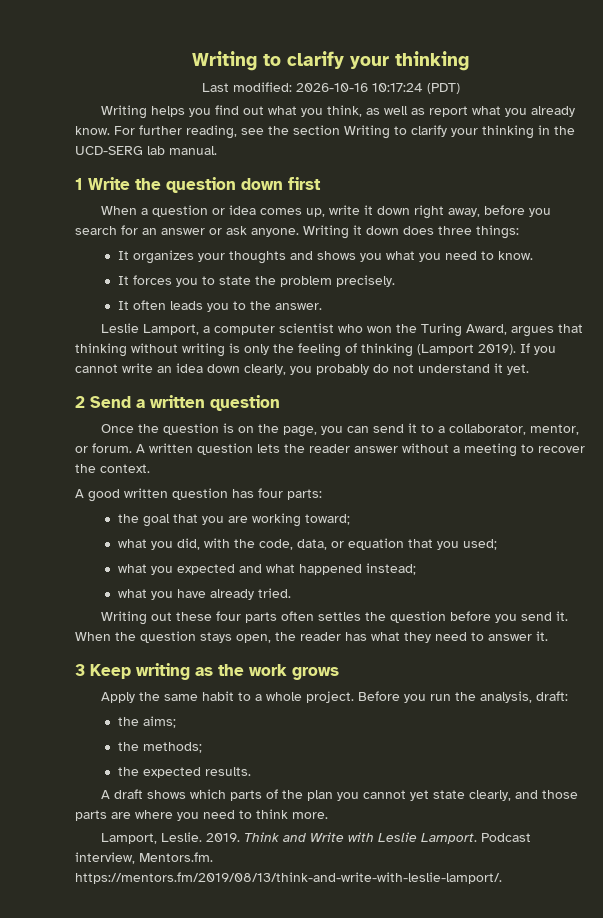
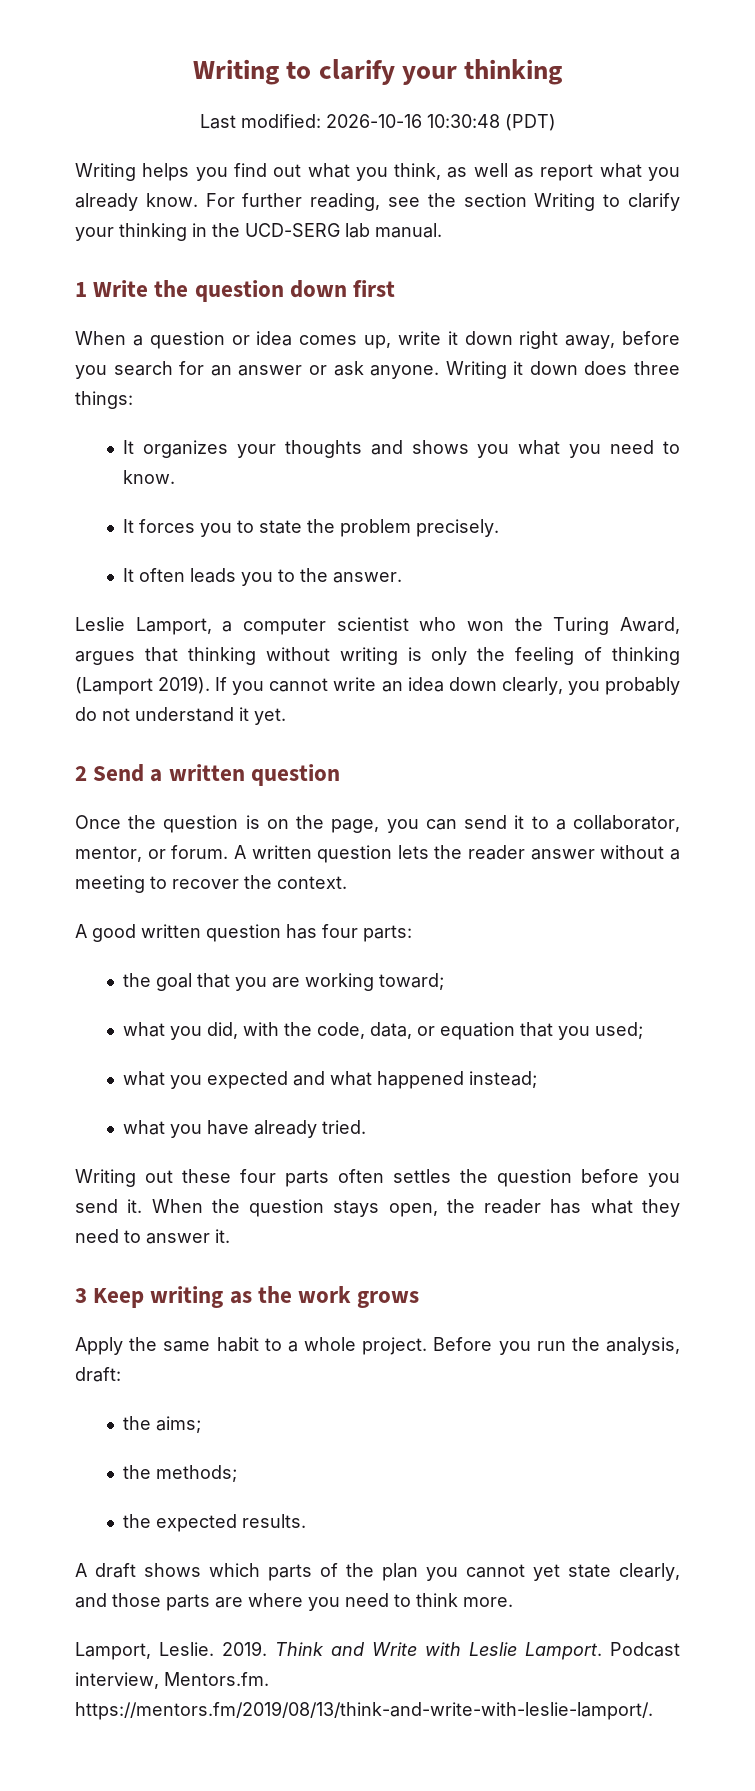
- Last modified: 2026-10-16 10:17:24 (PDT)
+ Last modified: 2026-10-16 10:30:48 (PDT)

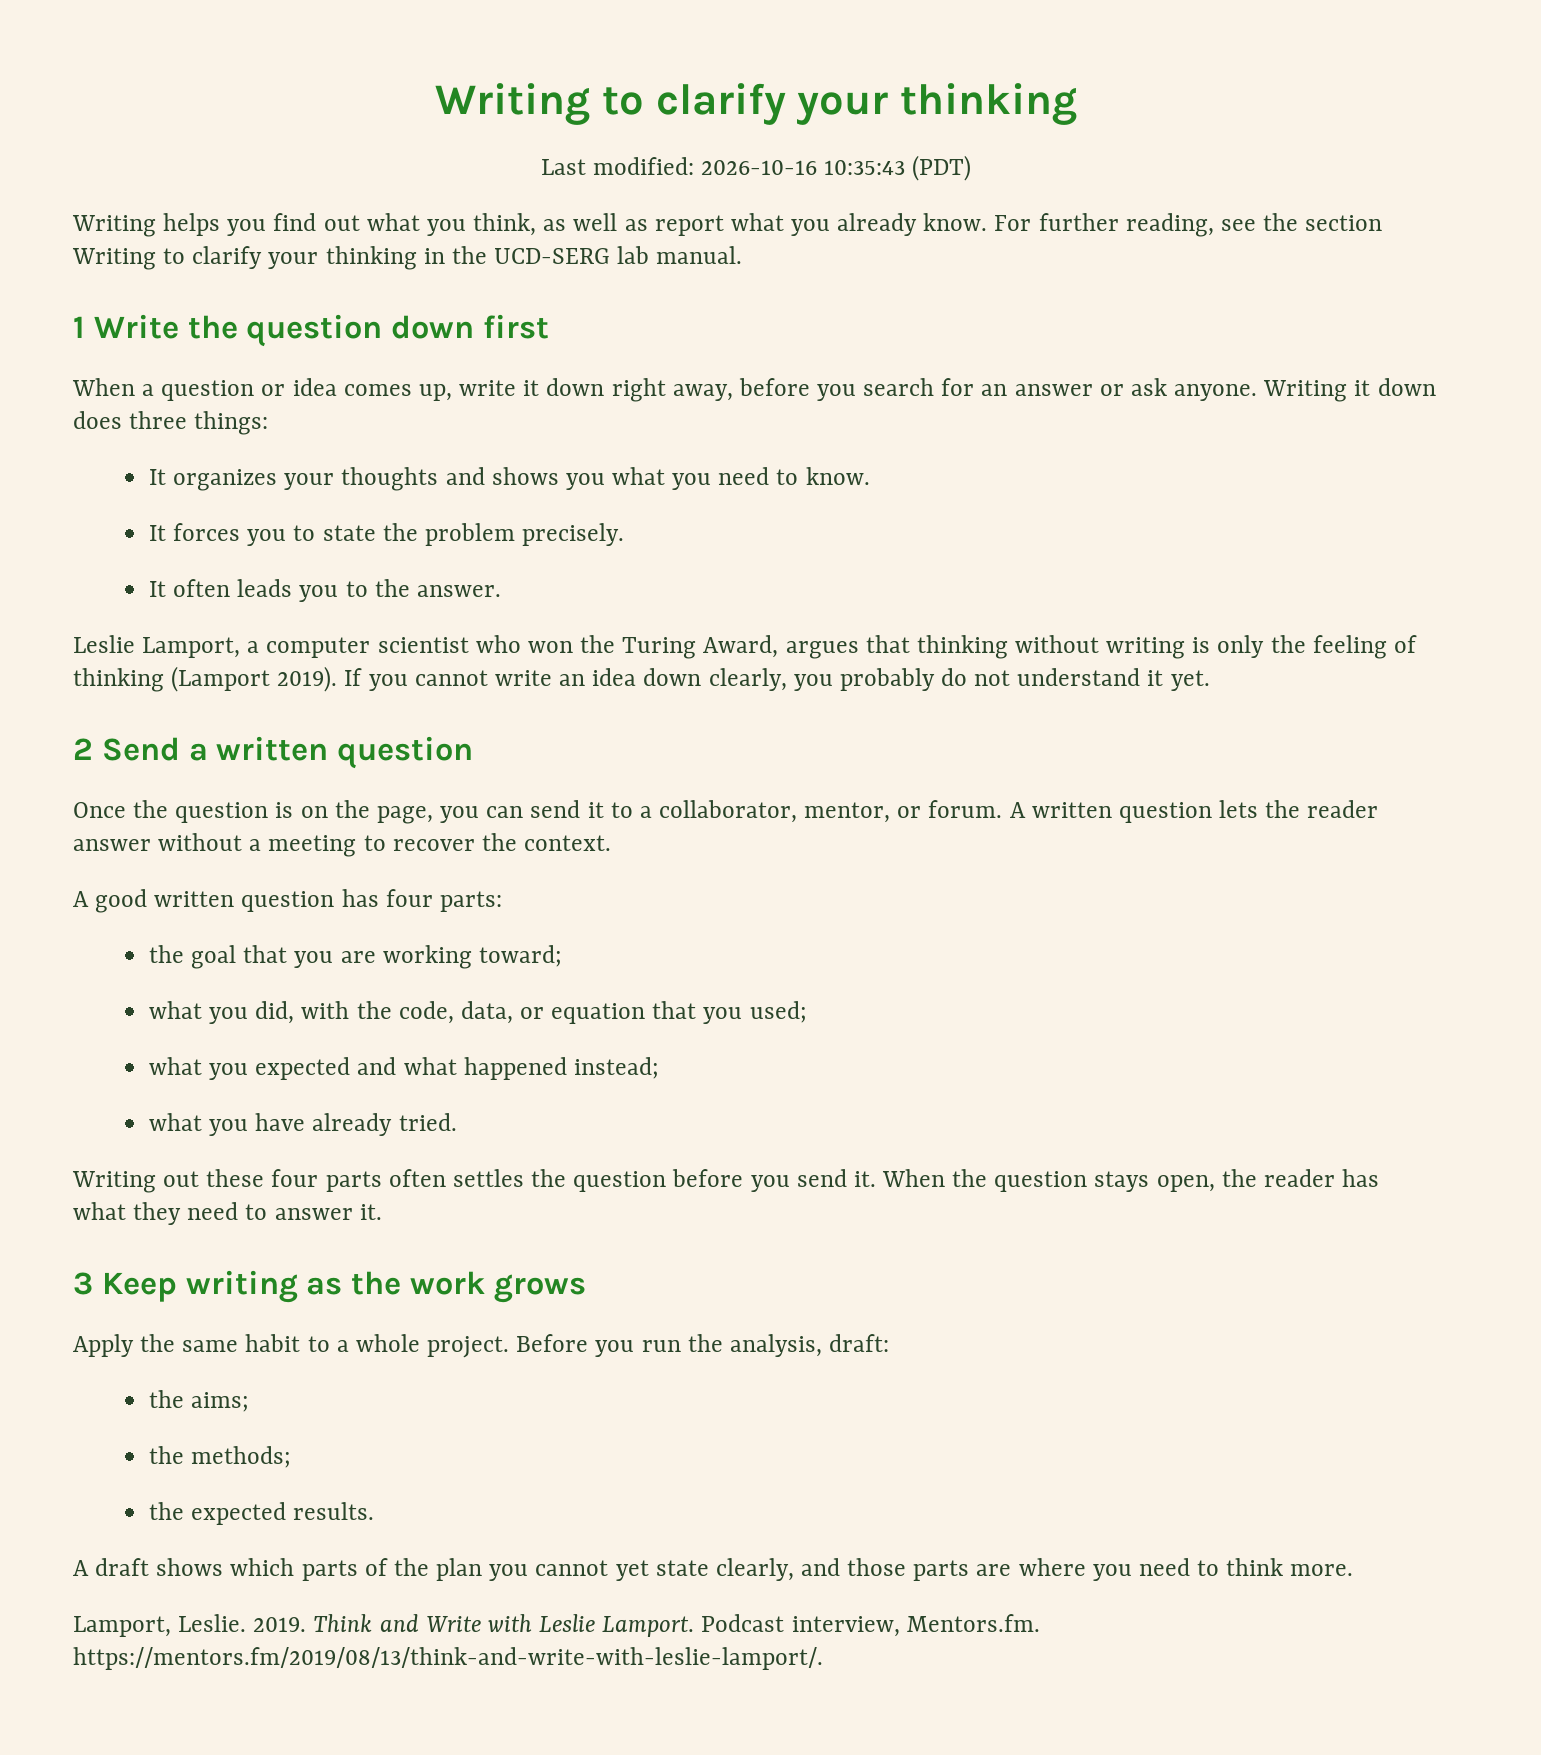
- Last modified: 2026-10-16 10:30:48 (PDT)
+ Last modified: 2026-10-16 10:35:43 (PDT)

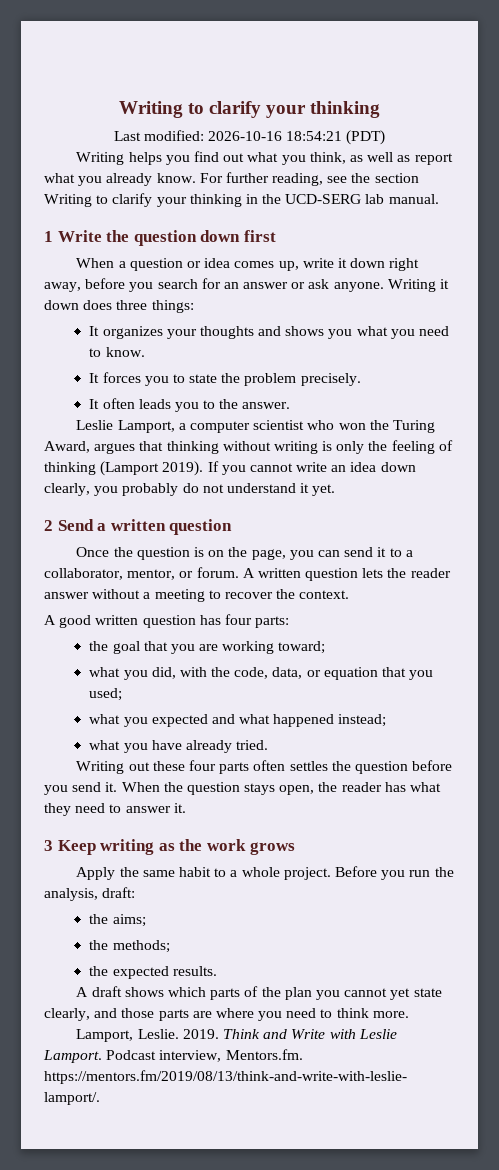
- Last modified: 2026-10-16 10:35:43 (PDT)
+ Last modified: 2026-10-16 18:54:21 (PDT)

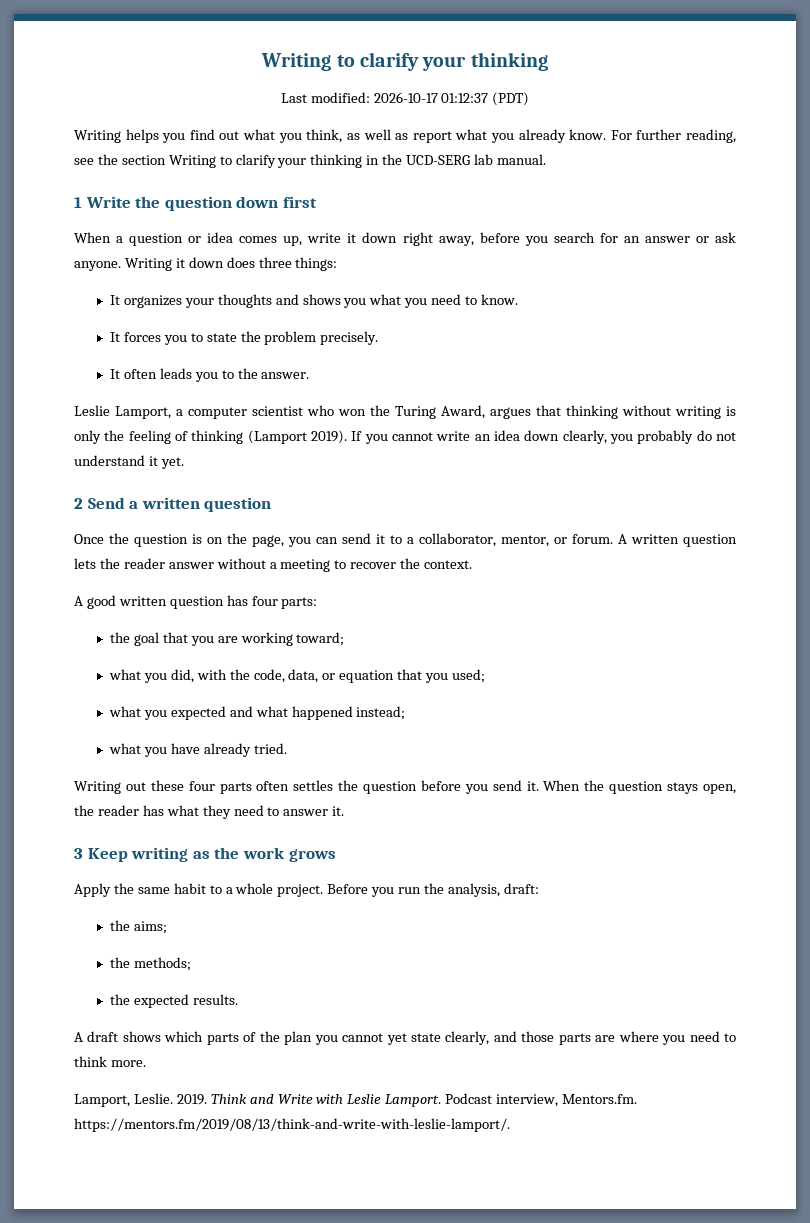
- Last modified: 2026-10-16 18:54:21 (PDT)
+ Last modified: 2026-10-17 01:12:37 (PDT)

